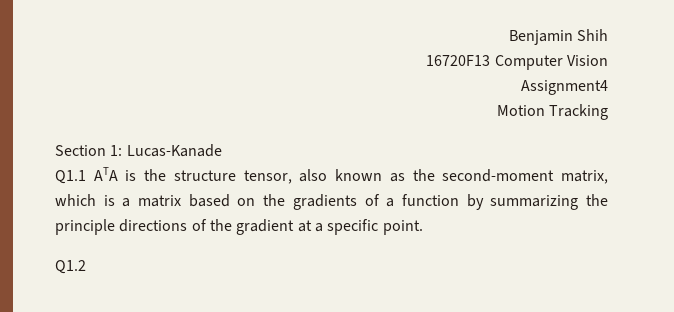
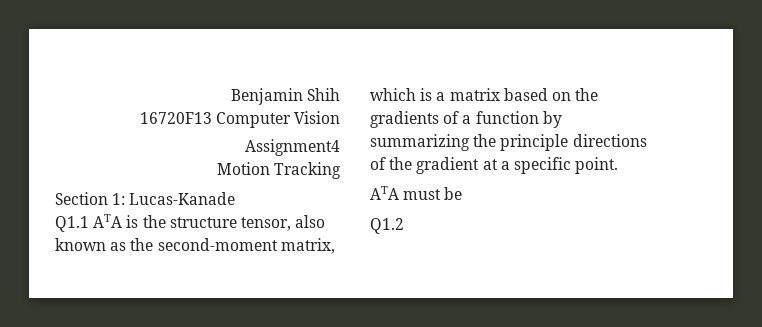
+ ATA must be

